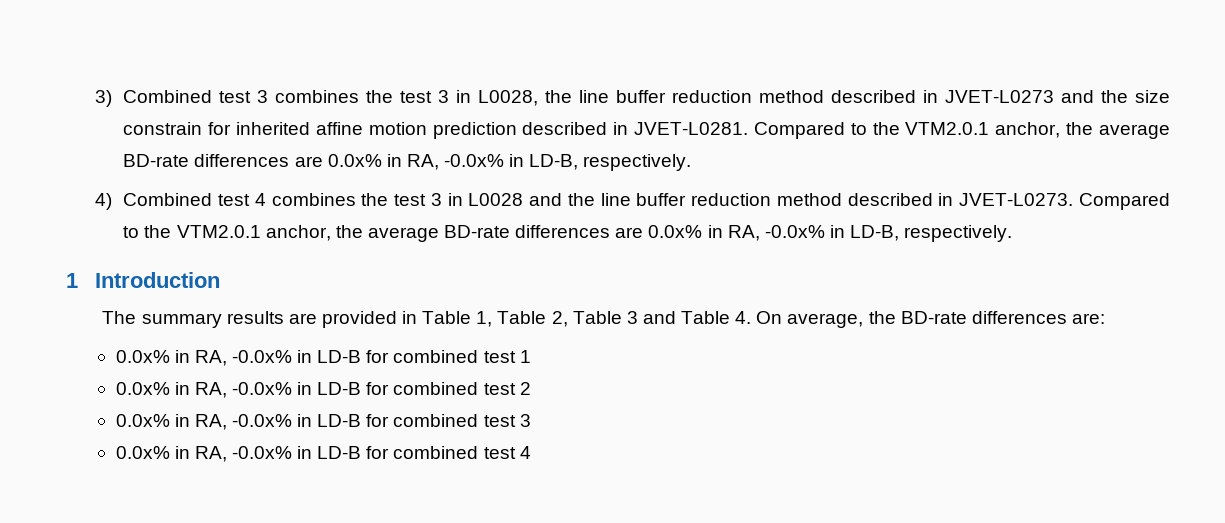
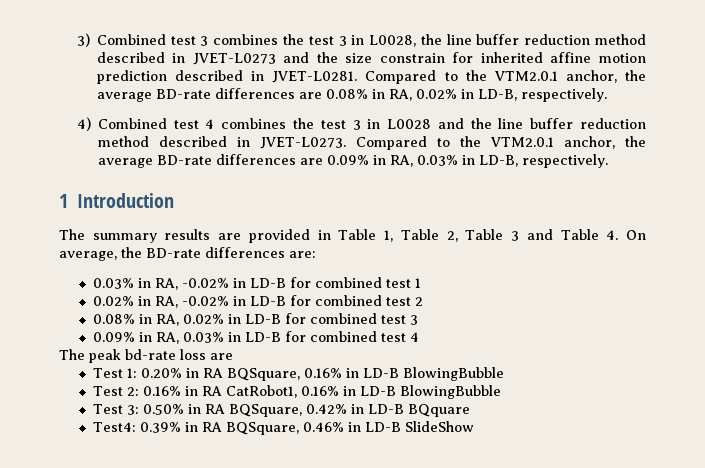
- 3) Combined test 3 combines the test 3 in L0028, the line buffer reduction method described in JVET-L0273 and the size constrain for inherited affine motion prediction described in JVET-L0281. Compared to the VTM2.0.1 anchor, the average BD-rate differences are 0.0x% in RA, -0.0x% in LD-B, respectively.
+ 3) Combined test 3 combines the test 3 in L0028, the line buffer reduction method described in JVET-L0273 and the size constrain for inherited affine motion prediction described in JVET-L0281. Compared to the VTM2.0.1 anchor, the average BD-rate differences are 0.08% in RA, 0.02% in LD-B, respectively.
- 4) Combined test 4 combines the test 3 in L0028 and the line buffer reduction method described in JVET-L0273. Compared to the VTM2.0.1 anchor, the average BD-rate differences are 0.0x% in RA, -0.0x% in LD-B, respectively.
+ 4) Combined test 4 combines the test 3 in L0028 and the line buffer reduction method described in JVET-L0273. Compared to the VTM2.0.1 anchor, the average BD-rate differences are 0.09% in RA, 0.03% in LD-B, respectively.
- 0.0x% in RA, -0.0x% in LD-B for combined test 1
+ 0.03% in RA, -0.02% in LD-B for combined test 1
- 0.0x% in RA, -0.0x% in LD-B for combined test 2
+ 0.02% in RA, -0.02% in LD-B for combined test 2
- 0.0x% in RA, -0.0x% in LD-B for combined test 3
+ 0.08% in RA, 0.02% in LD-B for combined test 3
- 0.0x% in RA, -0.0x% in LD-B for combined test 4
+ 0.09% in RA, 0.03% in LD-B for combined test 4
+ The peak bd-rate loss are
+ Test 1: 0.20% in RA BQSquare, 0.16% in LD-B BlowingBubble
+ Test 2: 0.16% in RA CatRobot1, 0.16% in LD-B BlowingBubble
+ Test 3: 0.50% in RA BQSquare, 0.42% in LD-B BQquare
+ Test4: 0.39% in RA BQSquare, 0.46% in LD-B SlideShow

